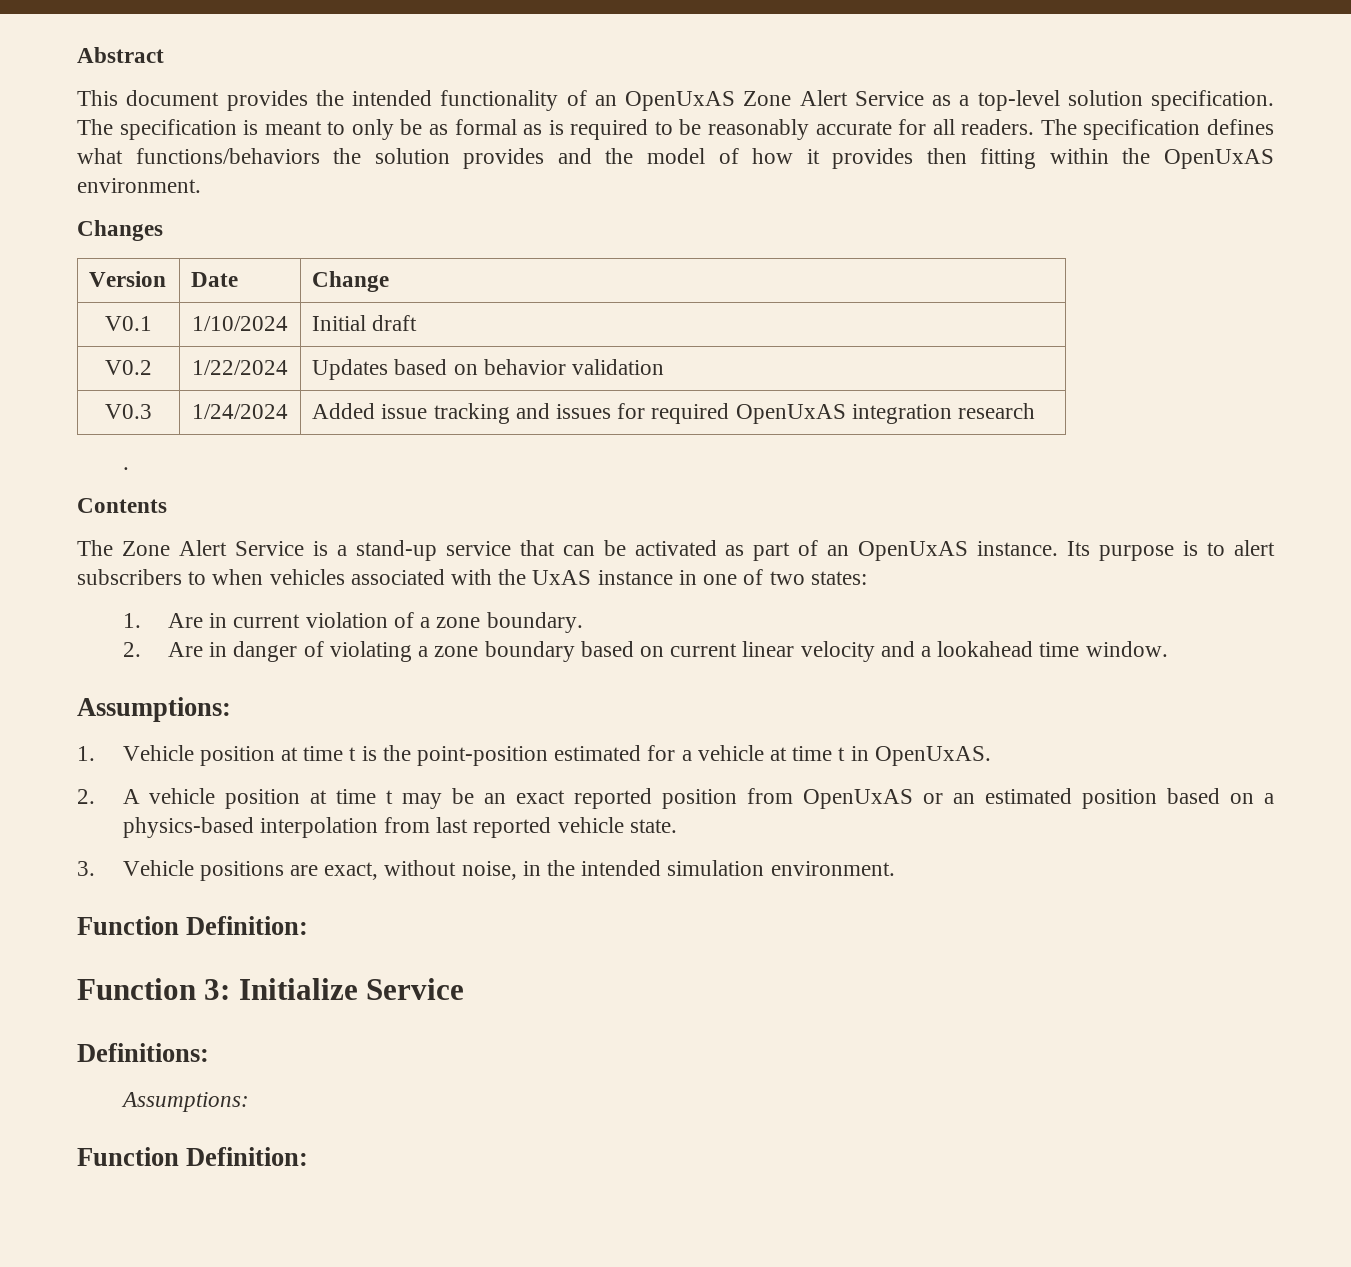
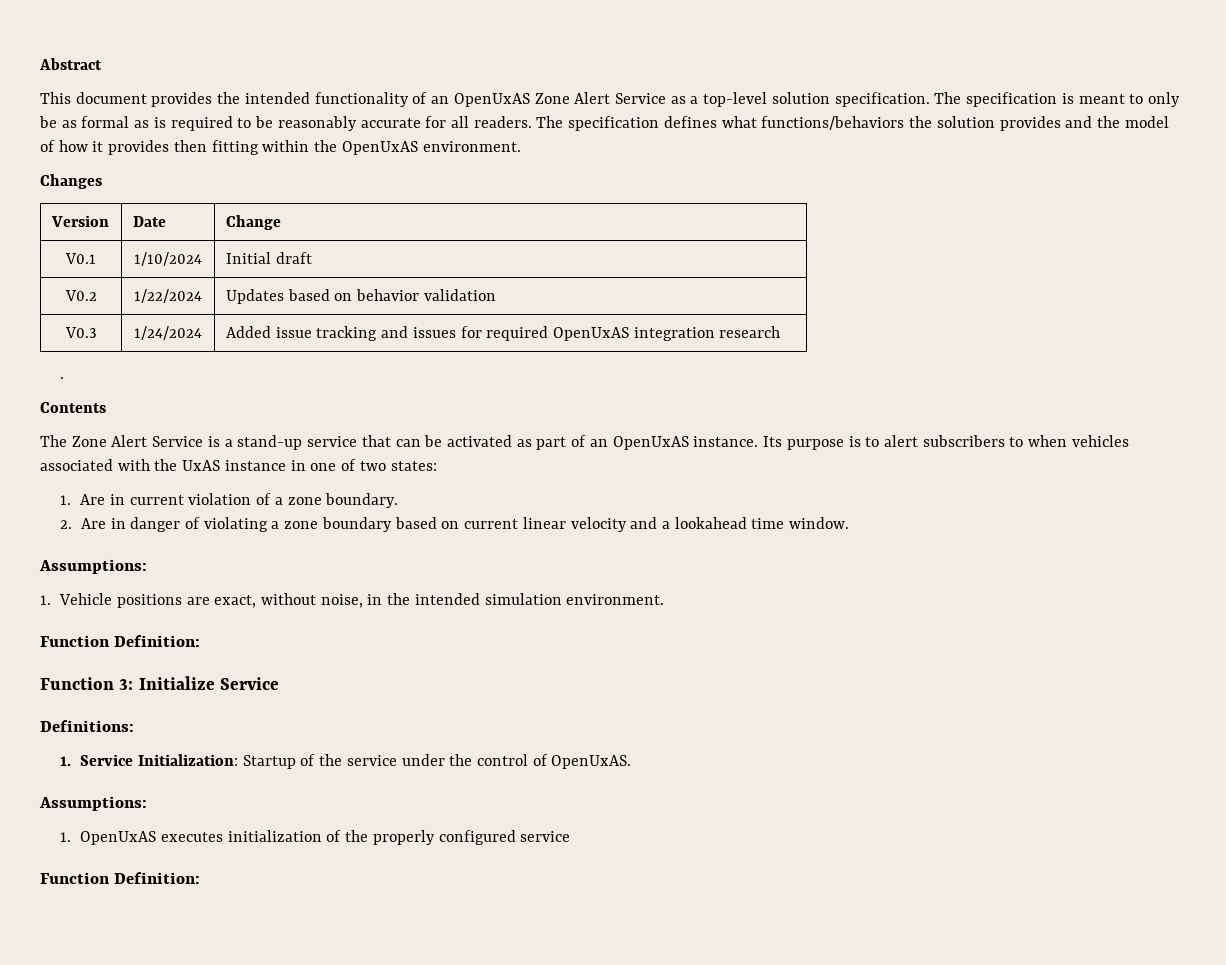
- 1. Vehicle position at time t is the point-position estimated for a vehicle at time t in OpenUxAS.
- 2. A vehicle position at time t may be an exact reported position from OpenUxAS or an estimated position based on a physics-based interpolation from last reported vehicle state.
- 3. Vehicle positions are exact, without noise, in the intended simulation environment.
+ 1. Vehicle positions are exact, without noise, in the intended simulation environment.
  Definitions:
+ 1. Service Initialization: Startup of the service under the control of OpenUxAS.
  Assumptions:
+ 1. OpenUxAS executes initialization of the properly configured service

